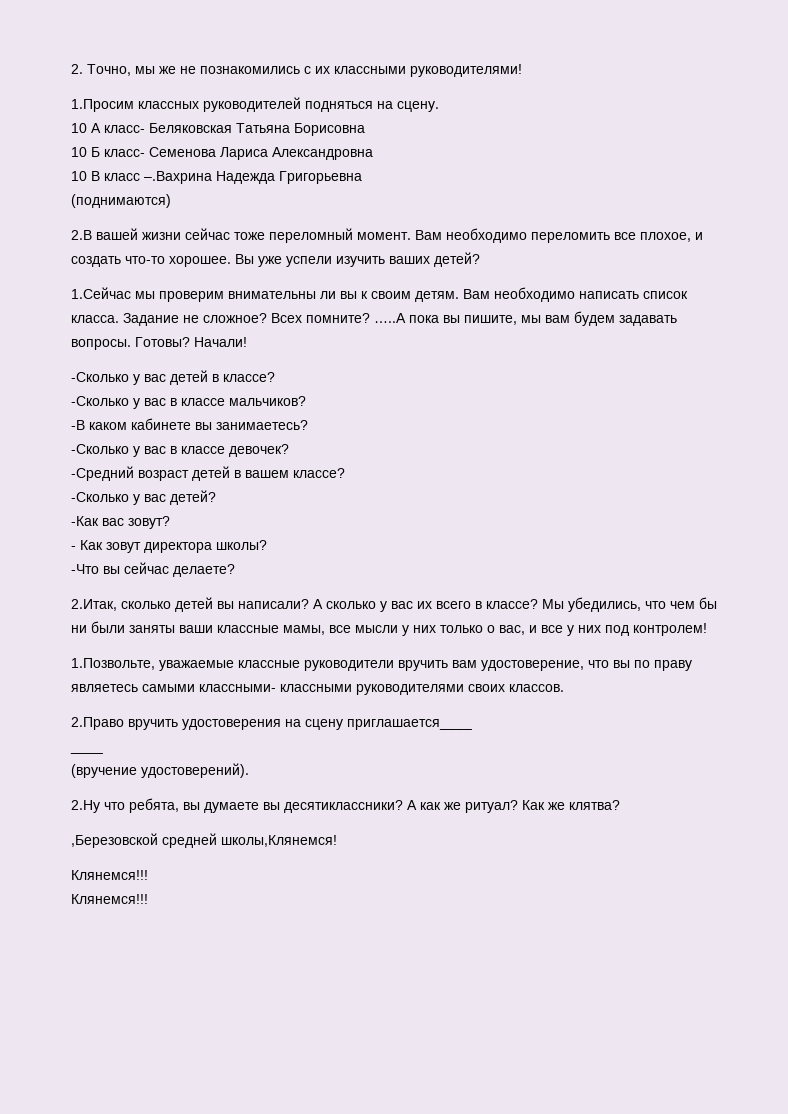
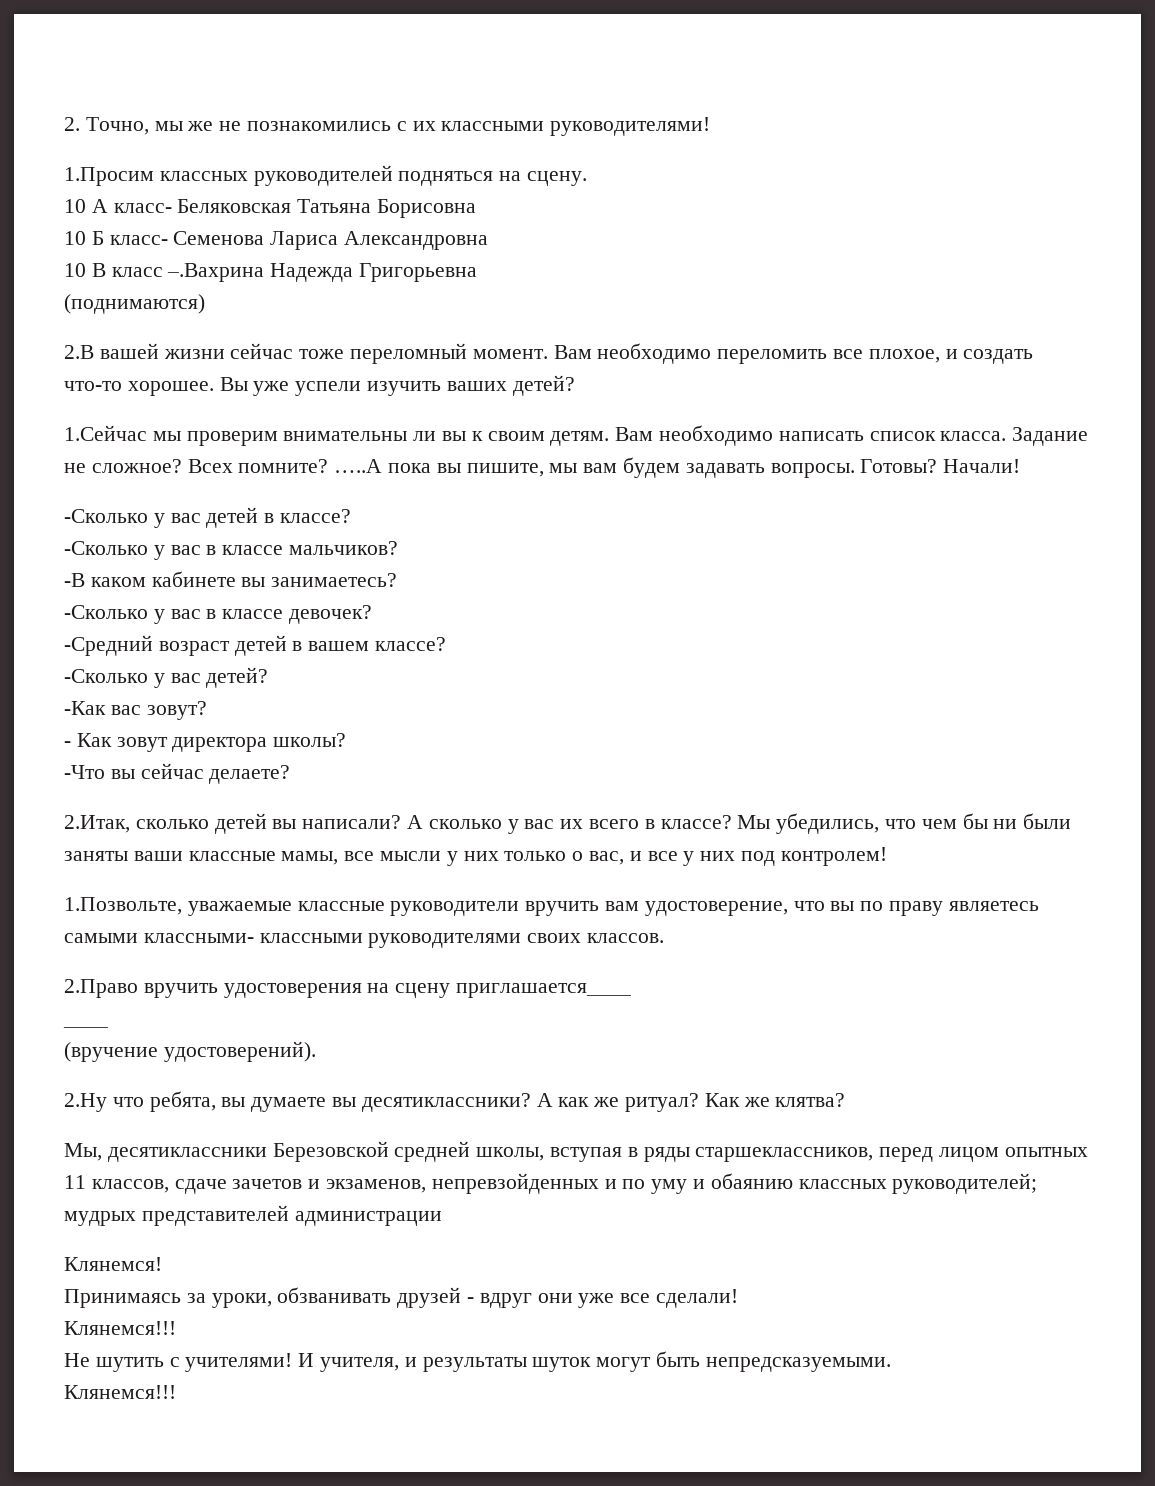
- ,Березовской средней школы,Клянемся!
+ Мы, десятиклассники Березовской средней школы, вступая в ряды старшеклассников, перед лицом опытных 11 классов, сдаче зачетов и экзаменов, непревзойденных и по уму и обаянию классных руководителей; мудрых представителей администрации
+ Клянемся!
+ Принимаясь за уроки, обзванивать друзей - вдруг они уже все сделали!
  Клянемся!!!
+ Не шутить с учителями! И учителя, и результаты шуток могут быть непредсказуемыми.

